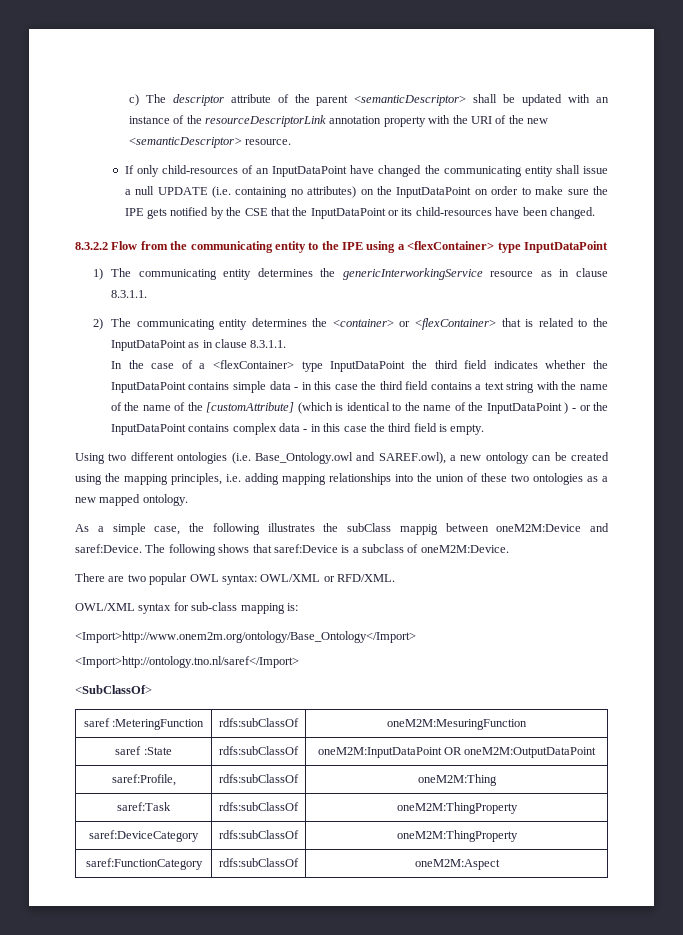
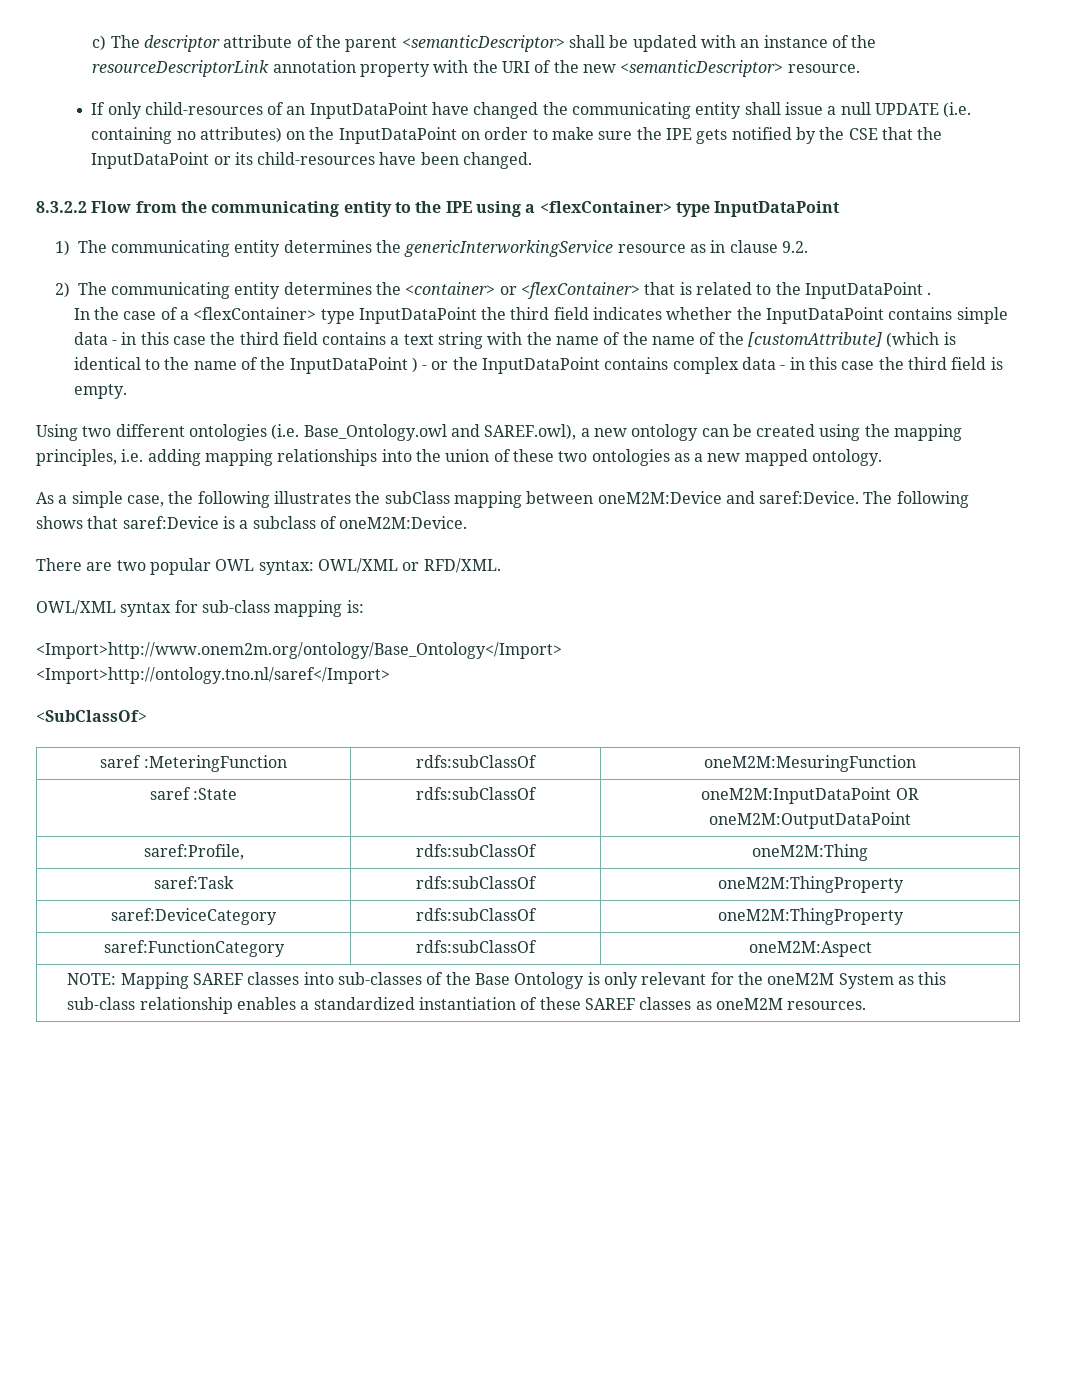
- 1) The communicating entity determines the genericInterworkingService resource as in clause 8.3.1.1.
+ 1) The communicating entity determines the genericInterworkingService resource as in clause 9.2.
- 2) The communicating entity determines the <container> or <flexContainer> that is related to the InputDataPoint as in clause 8.3.1.1.
+ 2) The communicating entity determines the <container> or <flexContainer> that is related to the InputDataPoint .
- As a simple case, the following illustrates the subClass mappig between oneM2M:Device and saref:Device.
+ As a simple case, the following illustrates the subClass mapping between oneM2M:Device and saref:Device.
+ NOTE: Mapping SAREF classes into sub-classes of the Base Ontology is only relevant for the oneM2M System as this sub-class relationship enables a standardized instantiation of these SAREF classes as oneM2M resources.

